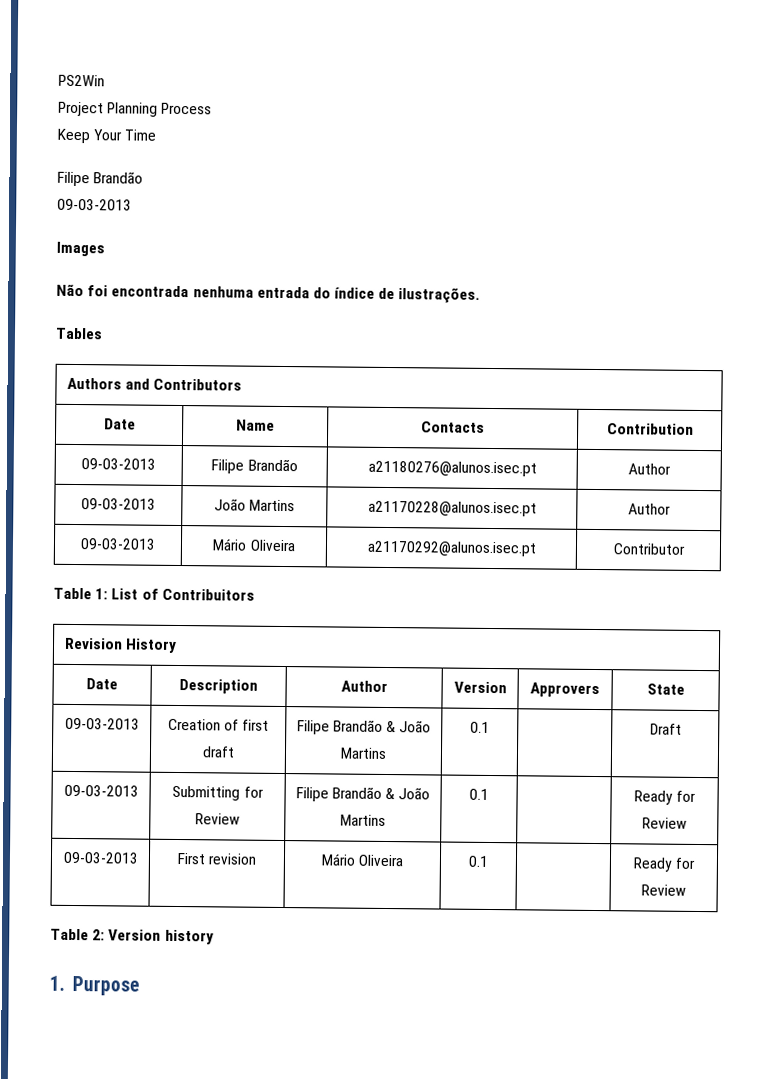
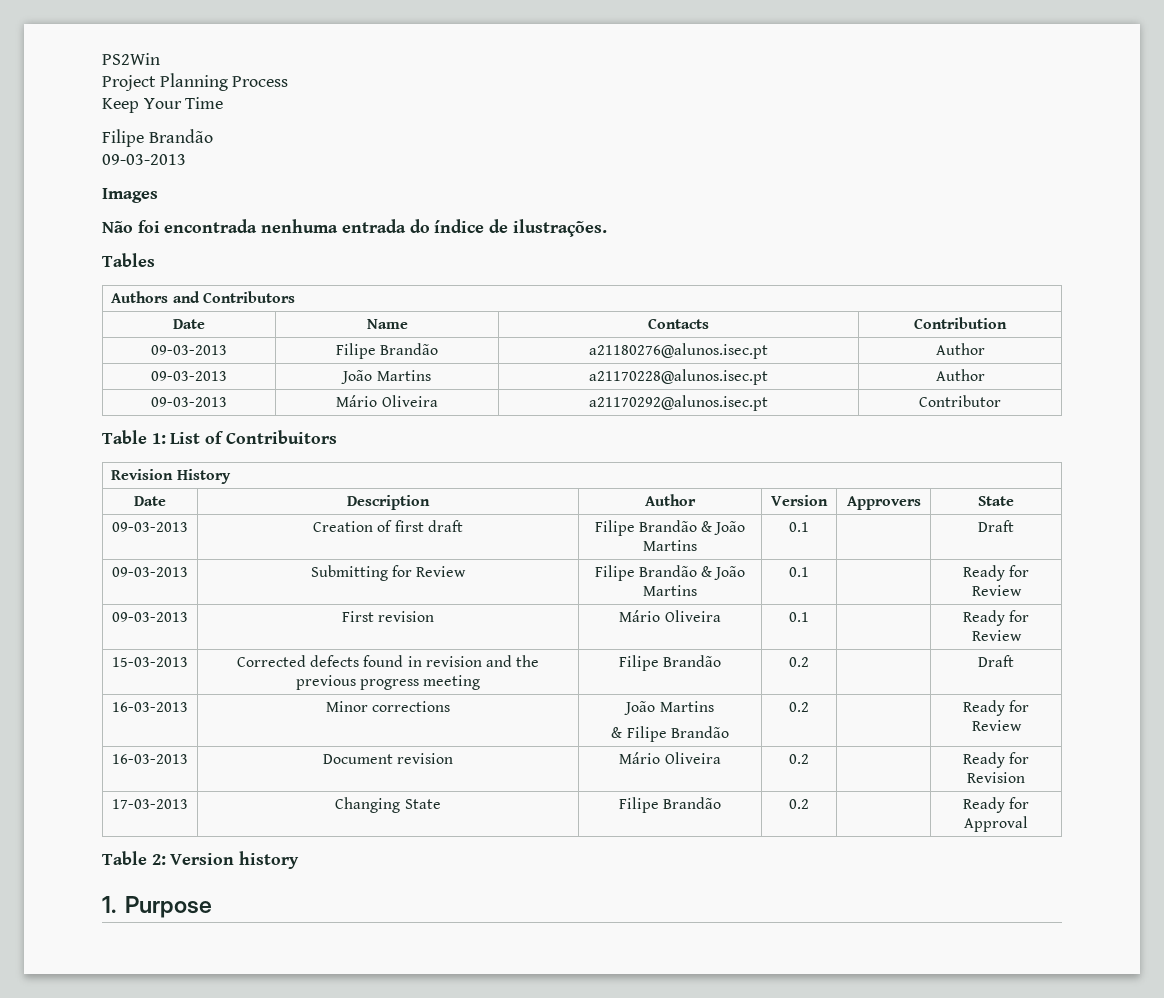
+ 15-03-2013 | Corrected defects found in revision and the previous progress meeting | Filipe Brandão | 0.2 | | Draft
+ 16-03-2013 | Minor corrections | João Martins
+ & Filipe Brandão | 0.2 | | Ready for Review
+ 16-03-2013 | Document revision | Mário Oliveira | 0.2 | | Ready for Revision
+ 17-03-2013 | Changing State | Filipe Brandão | 0.2 | | Ready for Approval

